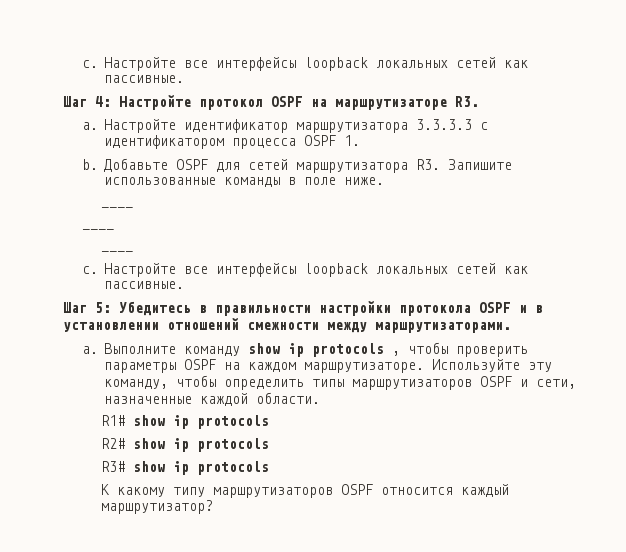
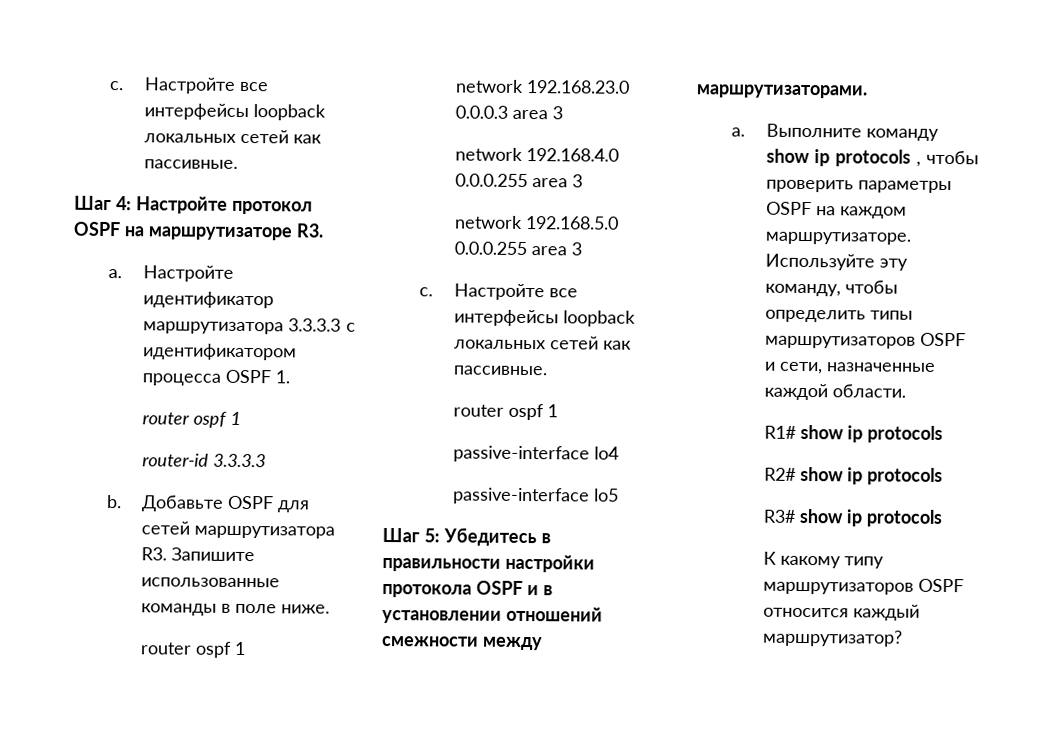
  Настройте идентификатор маршрутизатора 3.3.3.3 с идентификатором процесса OSPF 1.
+ router ospf 1
+ router-id 3.3.3.3
  Добавьте OSPF для сетей маршрутизатора R3. Запишите использованные команды в поле ниже.
- ____
- ____
- ____
+ router ospf 1
+ network 192.168.23.0 0.0.0.3 area 3
+ network 192.168.4.0 0.0.0.255 area 3
+ network 192.168.5.0 0.0.0.255 area 3
  c. Настройте все интерфейсы loopback локальных сетей как пассивные.
+ router ospf 1
+ passive-interface lo4
+ passive-interface lo5

